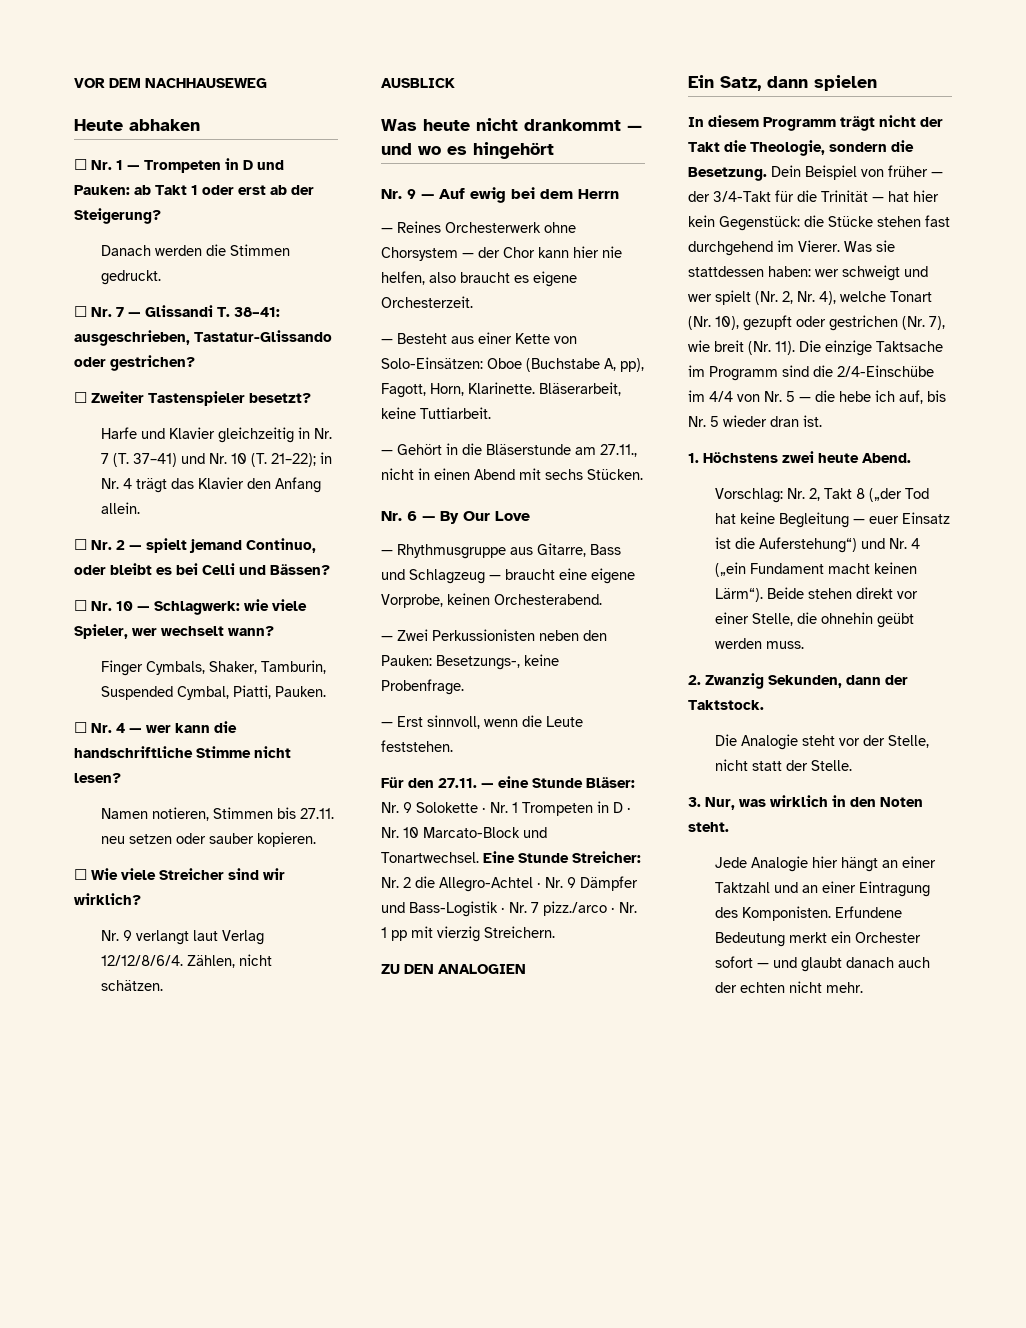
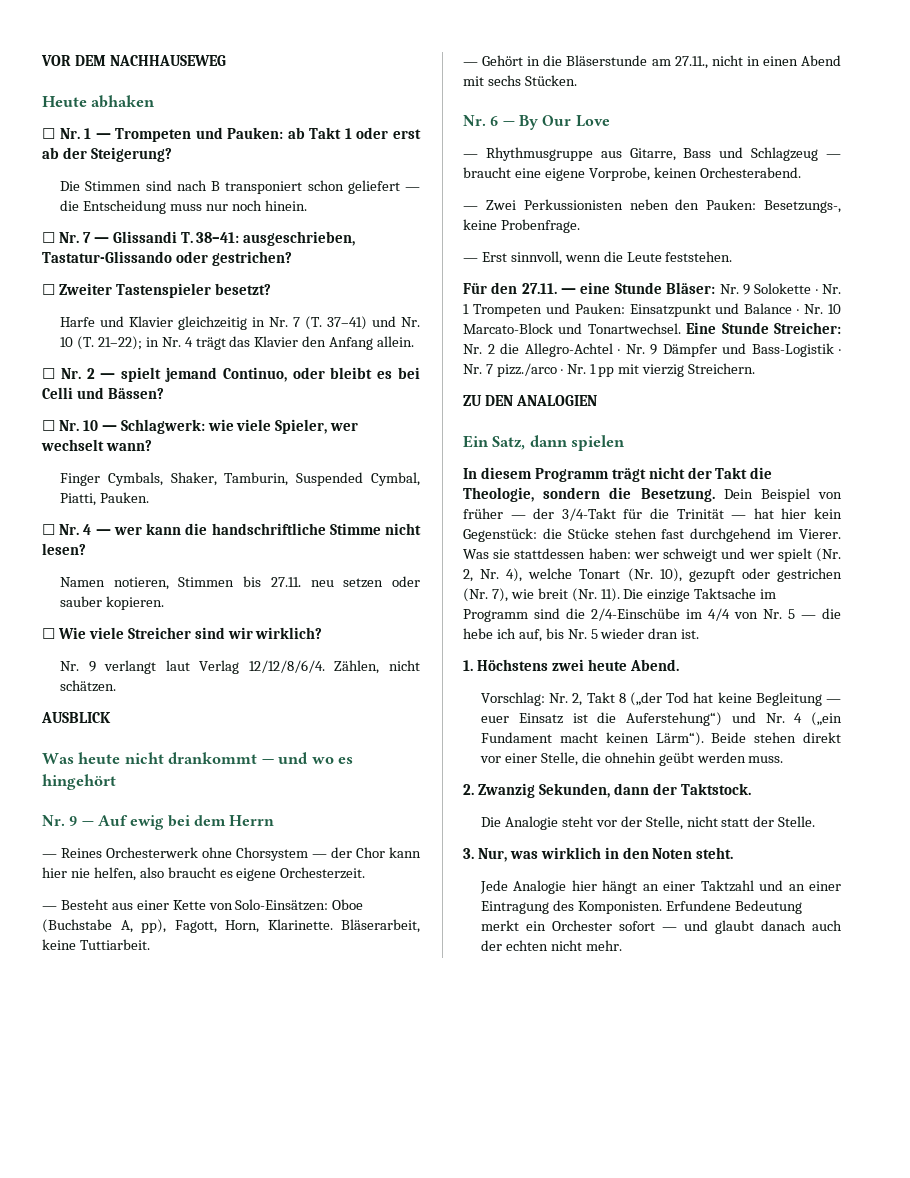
- ☐ Nr. 1 — Trompeten in D und Pauken: ab Takt 1 oder erst ab der Steigerung?
+ ☐ Nr. 1 — Trompeten und Pauken: ab Takt 1 oder erst ab der Steigerung?
- Danach werden die Stimmen gedruckt.
+ Die Stimmen sind nach B transponiert schon geliefert — die Entscheidung muss nur noch hinein.
- Für den 27.11. — eine Stunde Bläser: Nr. 9 Solokette · Nr. 1 Trompeten in D · Nr. 10 Marcato-Block und Tonartwechsel.
+ Für den 27.11. — eine Stunde Bläser: Nr. 9 Solokette · Nr. 1 Trompeten und Pauken: Einsatzpunkt und Balance · Nr. 10 Marcato-Block und Tonartwechsel.

